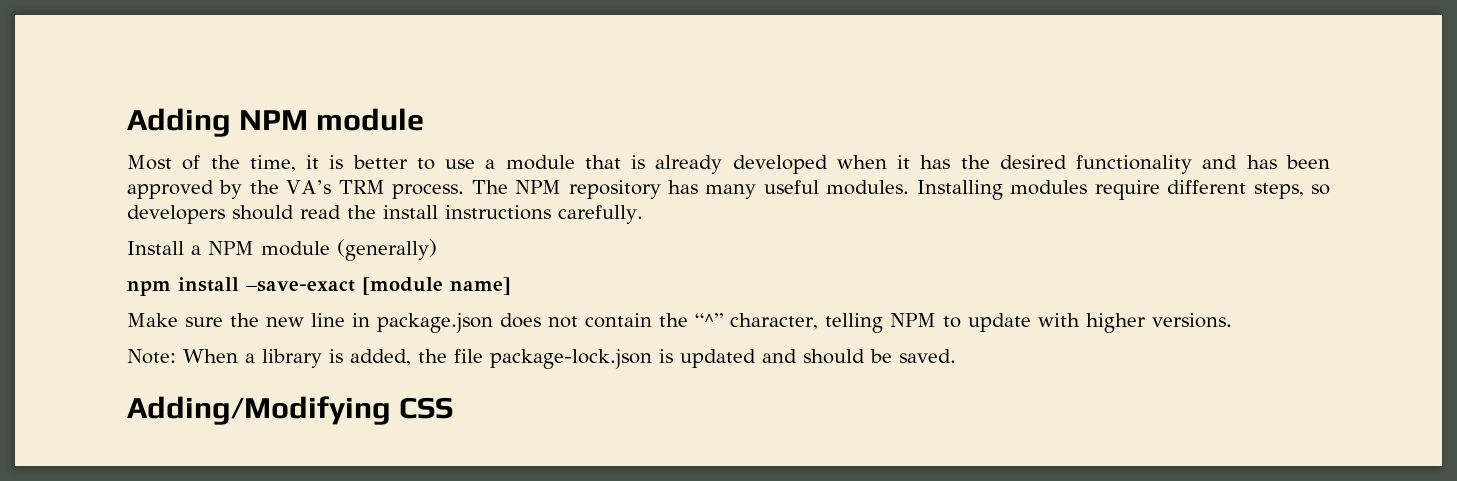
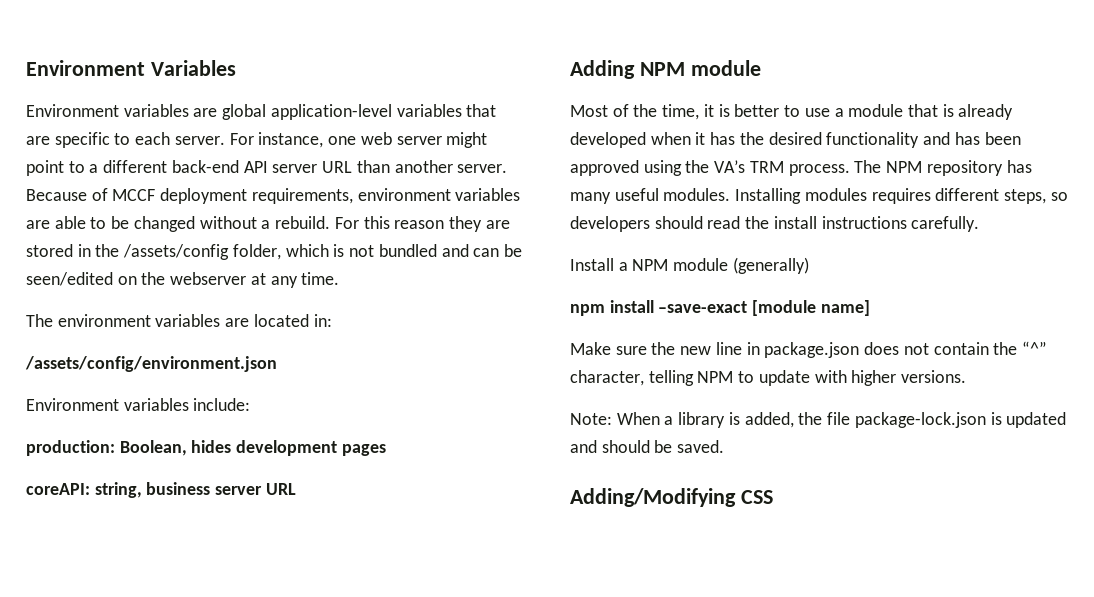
+ Environment Variables
+ Environment variables are global application-level variables that are specific to each server. For instance, one web server might point to a different back-end API server URL than another server. Because of MCCF deployment requirements, environment variables are able to be changed without a rebuild. For this reason they are stored in the /assets/config folder, which is not bundled and can be seen/edited on the webserver at any time.
+ The environment variables are located in:
+ /assets/config/environment.json
+ Environment variables include:
+ production: Boolean, hides development pages
+ coreAPI: string, business server URL
- Most of the time, it is better to use a module that is already developed when it has the desired functionality and has been approved by the VA’s TRM process.
+ Most of the time, it is better to use a module that is already developed when it has the desired functionality and has been approved using the VA’s TRM process.
- Installing modules require different steps, so developers should read the install instructions carefully.
+ Installing modules requires different steps, so developers should read the install instructions carefully.

